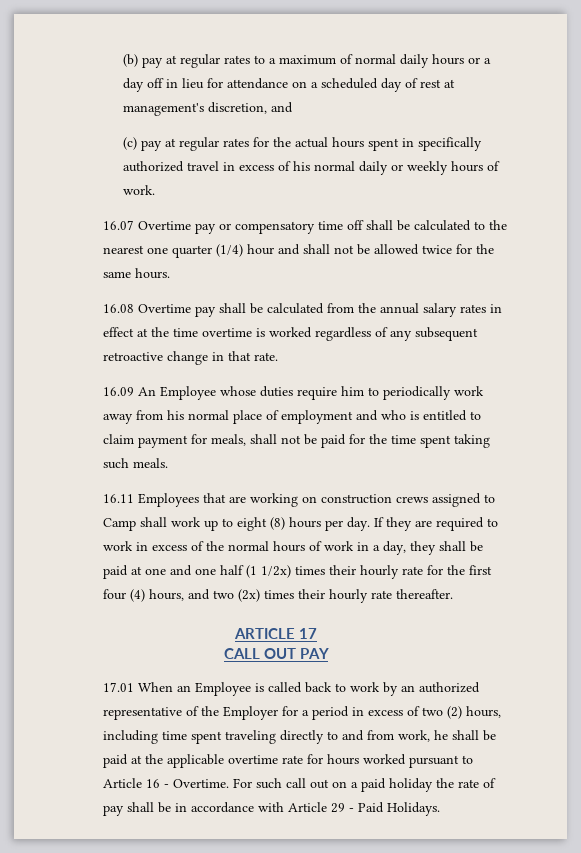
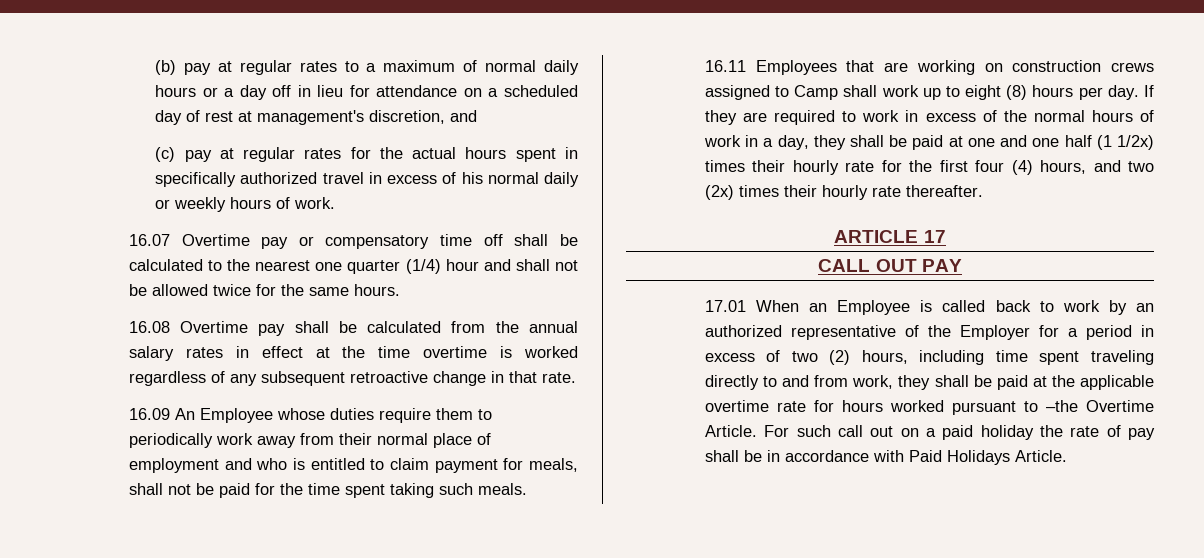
- 16.09 An Employee whose duties require him to periodically work away from his normal place of employment and who is entitled to claim payment for meals, shall not be paid for the time spent taking such meals.
+ 16.09 An Employee whose duties require them to periodically work away from their normal place of employment and who is entitled to claim payment for meals, shall not be paid for the time spent taking such meals.
- 17.01 When an Employee is called back to work by an authorized representative of the Employer for a period in excess of two (2) hours, including time spent traveling directly to and from work, he shall be paid at the applicable overtime rate for hours worked pursuant to Article 16 - Overtime.
+ 17.01 When an Employee is called back to work by an authorized representative of the Employer for a period in excess of two (2) hours, including time spent traveling directly to and from work, they shall be paid at the applicable overtime rate for hours worked pursuant to –the Overtime Article.
- For such call out on a paid holiday the rate of pay shall be in accordance with Article 29 - Paid Holidays.
+ For such call out on a paid holiday the rate of pay shall be in accordance with Paid Holidays Article.

